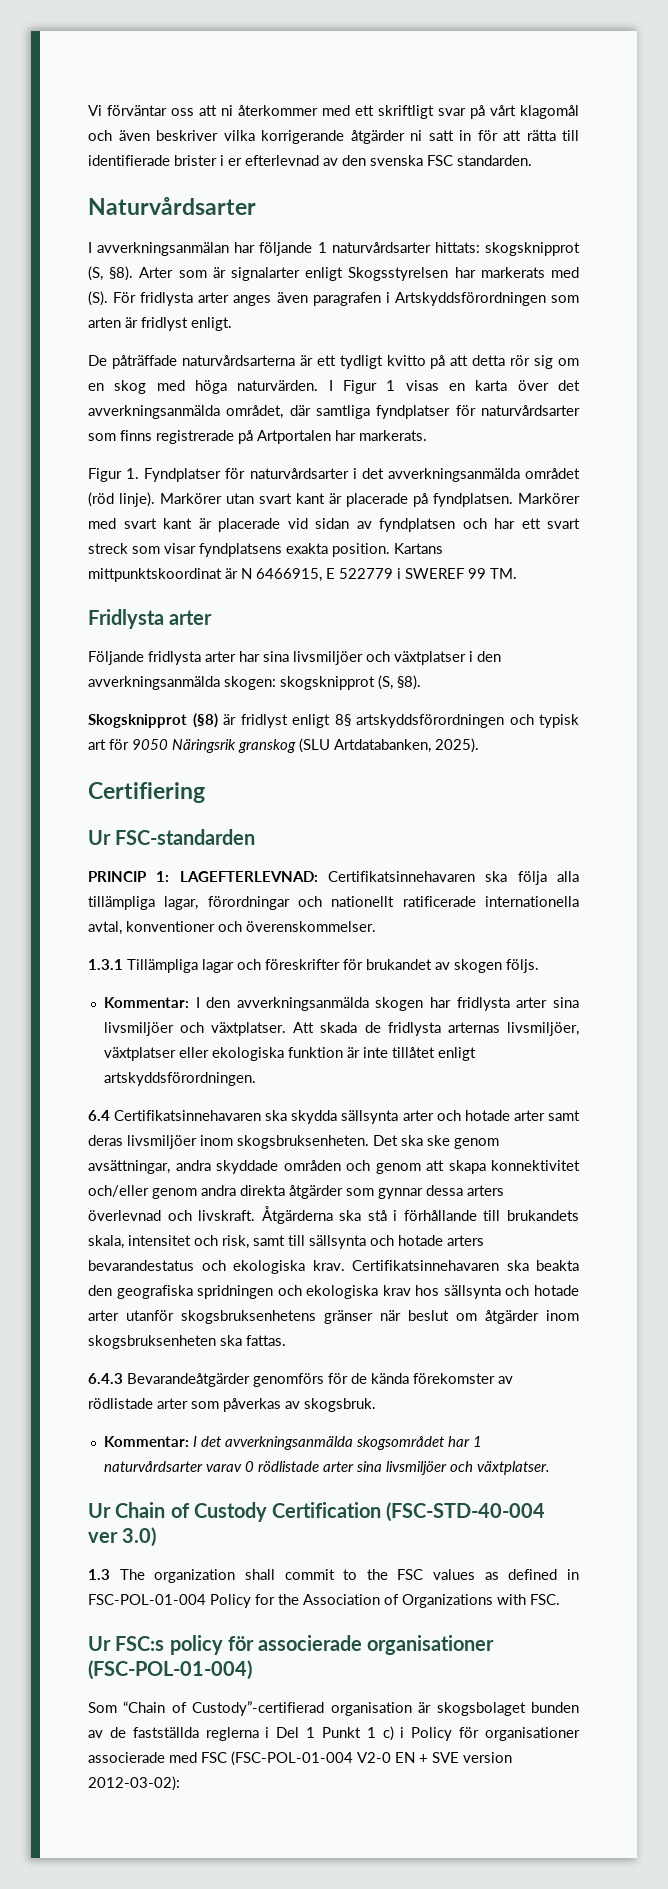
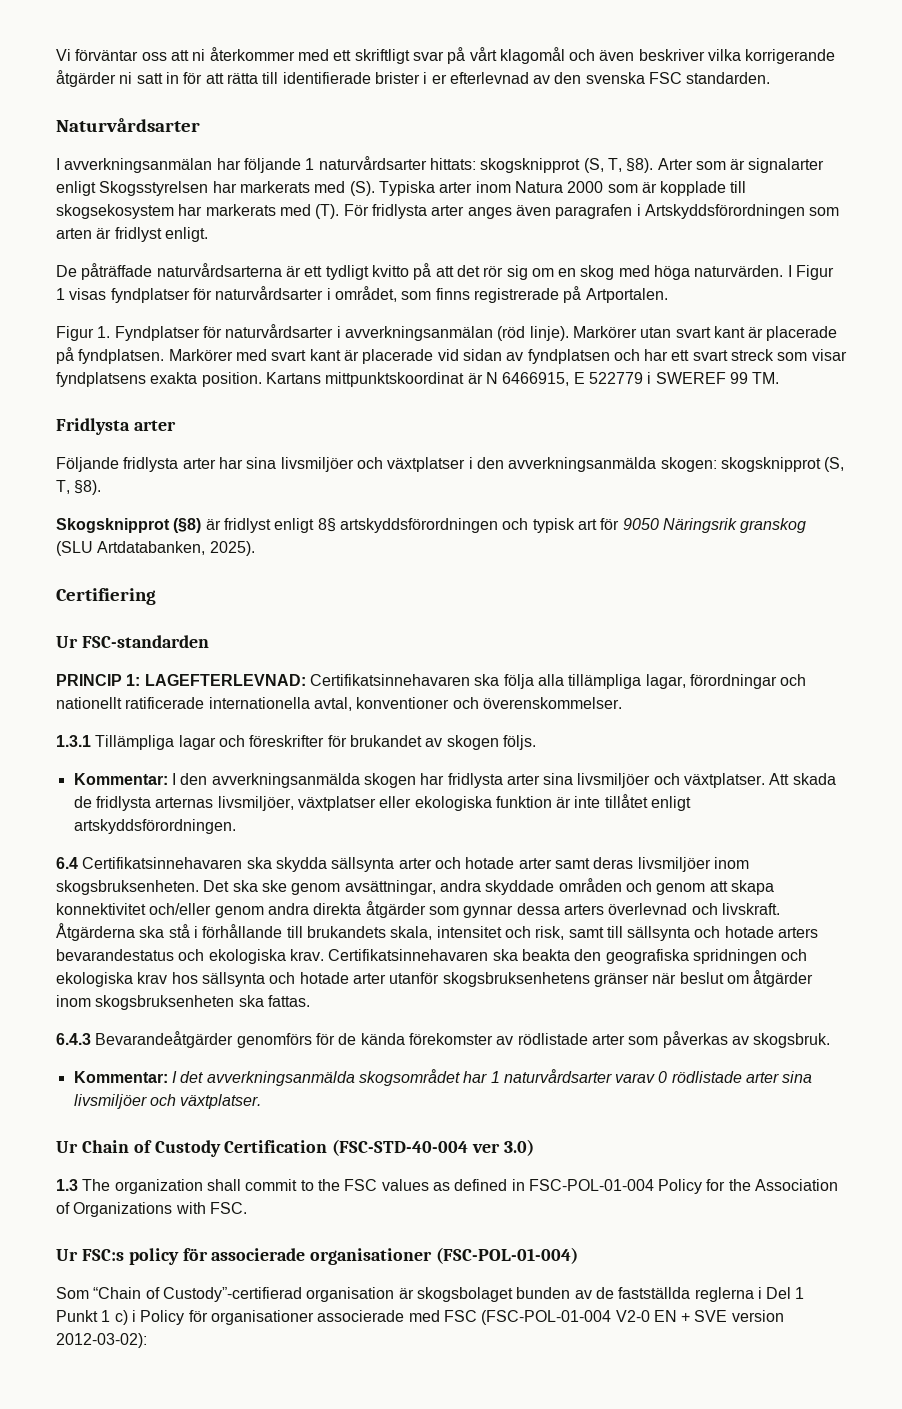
- I avverkningsanmälan har följande 1 naturvårdsarter hittats: skogsknipprot (S, §8).
+ I avverkningsanmälan har följande 1 naturvårdsarter hittats: skogsknipprot (S, T, §8).
- Arter som är signalarter enligt Skogsstyrelsen har markerats med (S). För fridlysta arter anges även paragrafen i Artskyddsförordningen som arten är fridlyst enligt.
+ Arter som är signalarter enligt Skogsstyrelsen har markerats med (S). Typiska arter inom Natura 2000 som är kopplade till skogsekosystem har markerats med (T). För fridlysta arter anges även paragrafen i Artskyddsförordningen som arten är fridlyst enligt.
- De påträffade naturvårdsarterna är ett tydligt kvitto på att detta rör sig om en skog med höga naturvärden.
+ De påträffade naturvårdsarterna är ett tydligt kvitto på att det rör sig om en skog med höga naturvärden.
- I Figur 1 visas en karta över det avverkningsanmälda området, där samtliga fyndplatser för naturvårdsarter som finns registrerade på Artportalen har markerats.
+ I Figur 1 visas fyndplatser för naturvårdsarter i området, som finns registrerade på Artportalen.
- Figur 1. Fyndplatser för naturvårdsarter i det avverkningsanmälda området (röd linje).
+ Figur 1. Fyndplatser för naturvårdsarter i avverkningsanmälan (röd linje).
- Följande fridlysta arter har sina livsmiljöer och växtplatser i den avverkningsanmälda skogen: skogsknipprot (S, §8).
+ Följande fridlysta arter har sina livsmiljöer och växtplatser i den avverkningsanmälda skogen: skogsknipprot (S, T, §8).

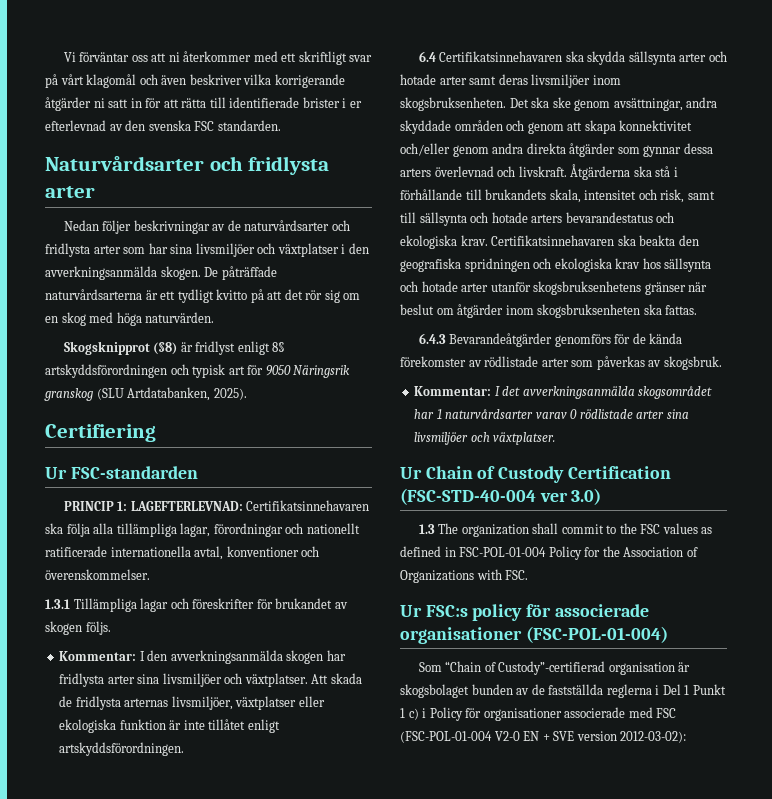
- Naturvårdsarter
- I avverkningsanmälan har följande 1 naturvårdsarter hittats: skogsknipprot (S, T, §8). Arter som är signalarter enligt Skogsstyrelsen har markerats med (S). Typiska arter inom Natura 2000 som är kopplade till skogsekosystem har markerats med (T). För fridlysta arter anges även paragrafen i Artskyddsförordningen som arten är fridlyst enligt.
- De påträffade naturvårdsarterna är ett tydligt kvitto på att det rör sig om en skog med höga naturvärden. I Figur 1 visas fyndplatser för naturvårdsarter i området, som finns registrerade på Artportalen.
- Figur 1. Fyndplatser för naturvårdsarter i avverkningsanmälan (röd linje). Markörer utan svart kant är placerade på fyndplatsen. Markörer med svart kant är placerade vid sidan av fyndplatsen och har ett svart streck som visar fyndplatsens exakta position. Kartans mittpunktskoordinat är N 6466915, E 522779 i SWEREF 99 TM.
- Fridlysta arter
- Följande fridlysta arter har sina livsmiljöer och växtplatser i den avverkningsanmälda skogen: skogsknipprot (S, T, §8).
+ Naturvårdsarter och fridlysta arter
+ Nedan följer beskrivningar av de naturvårdsarter och fridlysta arter som har sina livsmiljöer och växtplatser i den avverkningsanmälda skogen. De påträffade naturvårdsarterna är ett tydligt kvitto på att det rör sig om en skog med höga naturvärden.

